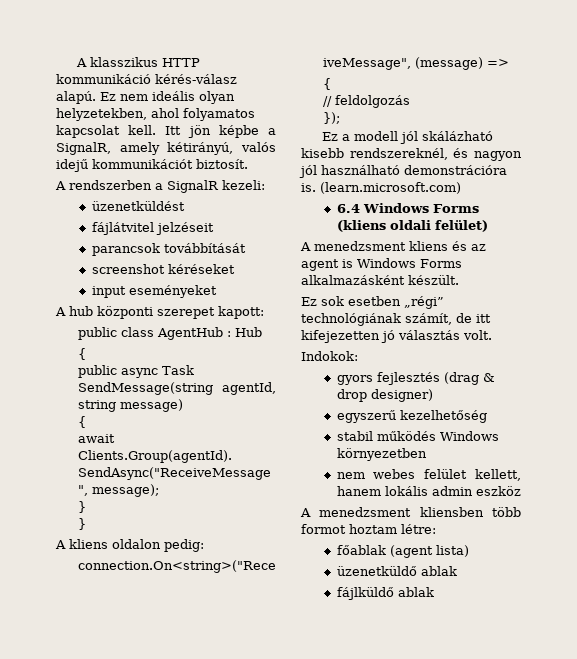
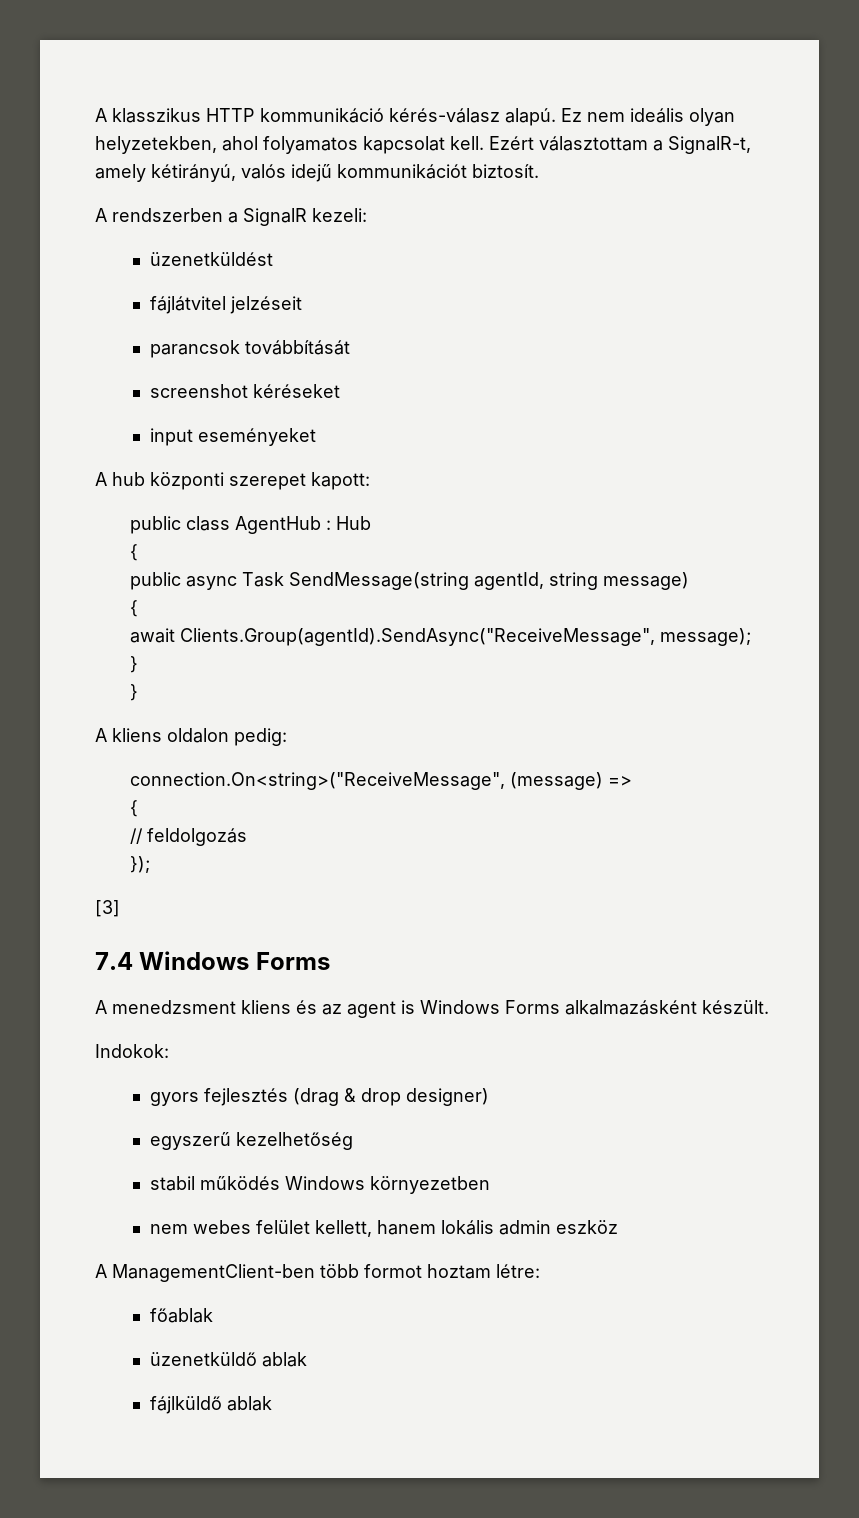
- Itt jön képbe a SignalR, amely kétirányú, valós idejű kommunikációt biztosít.
+ Ezért választottam a SignalR-t, amely kétirányú, valós idejű kommunikációt biztosít.
- Ez a modell jól skálázható kisebb rendszereknél, és nagyon jól használható demonstrációra is. (learn.microsoft.com)
- 6.4 Windows Forms (kliens oldali felület)
+ [3]
+ 7.4 Windows Forms
- Ez sok esetben „régi” technológiának számít, de itt kifejezetten jó választás volt.
- A menedzsment kliensben több formot hoztam létre:
+ A ManagementClient-ben több formot hoztam létre:
- főablak (agent lista)
+ főablak

